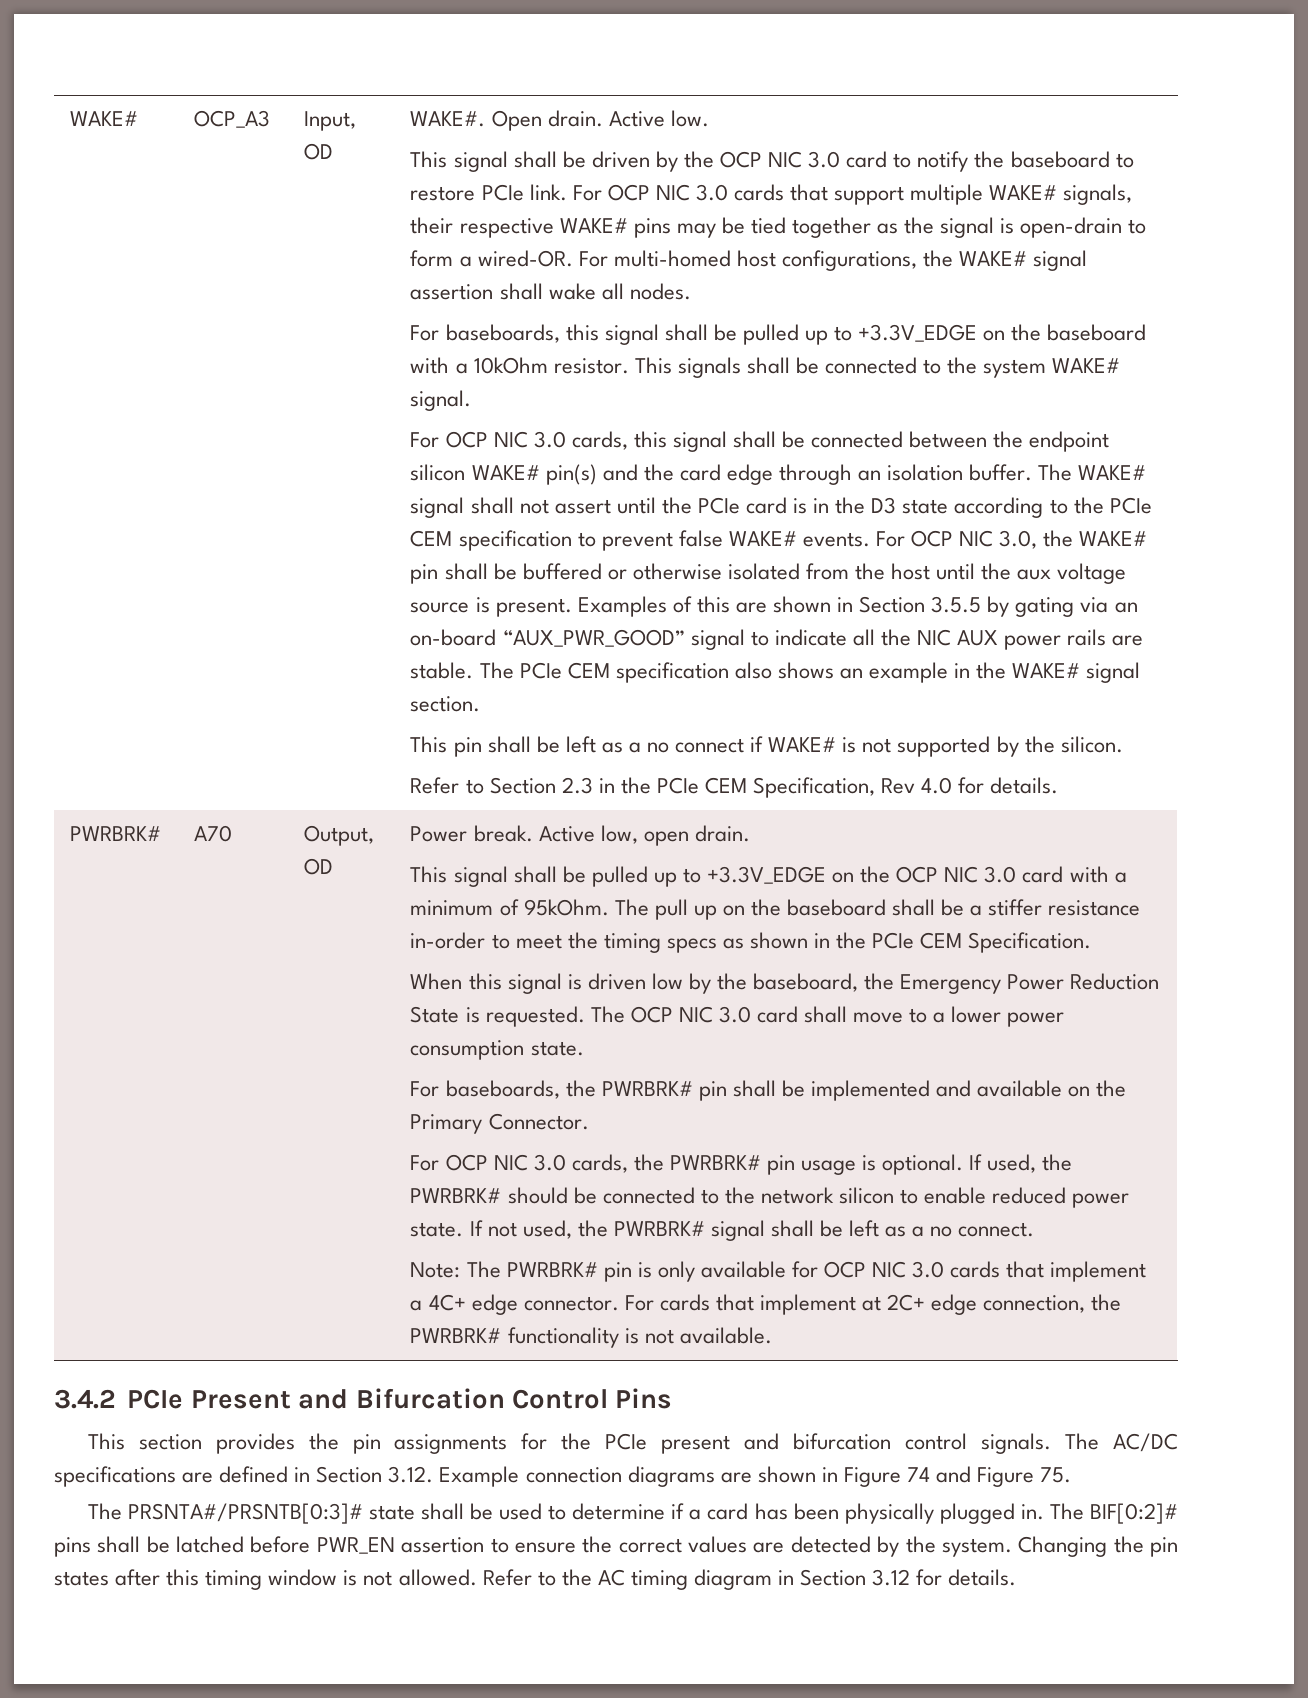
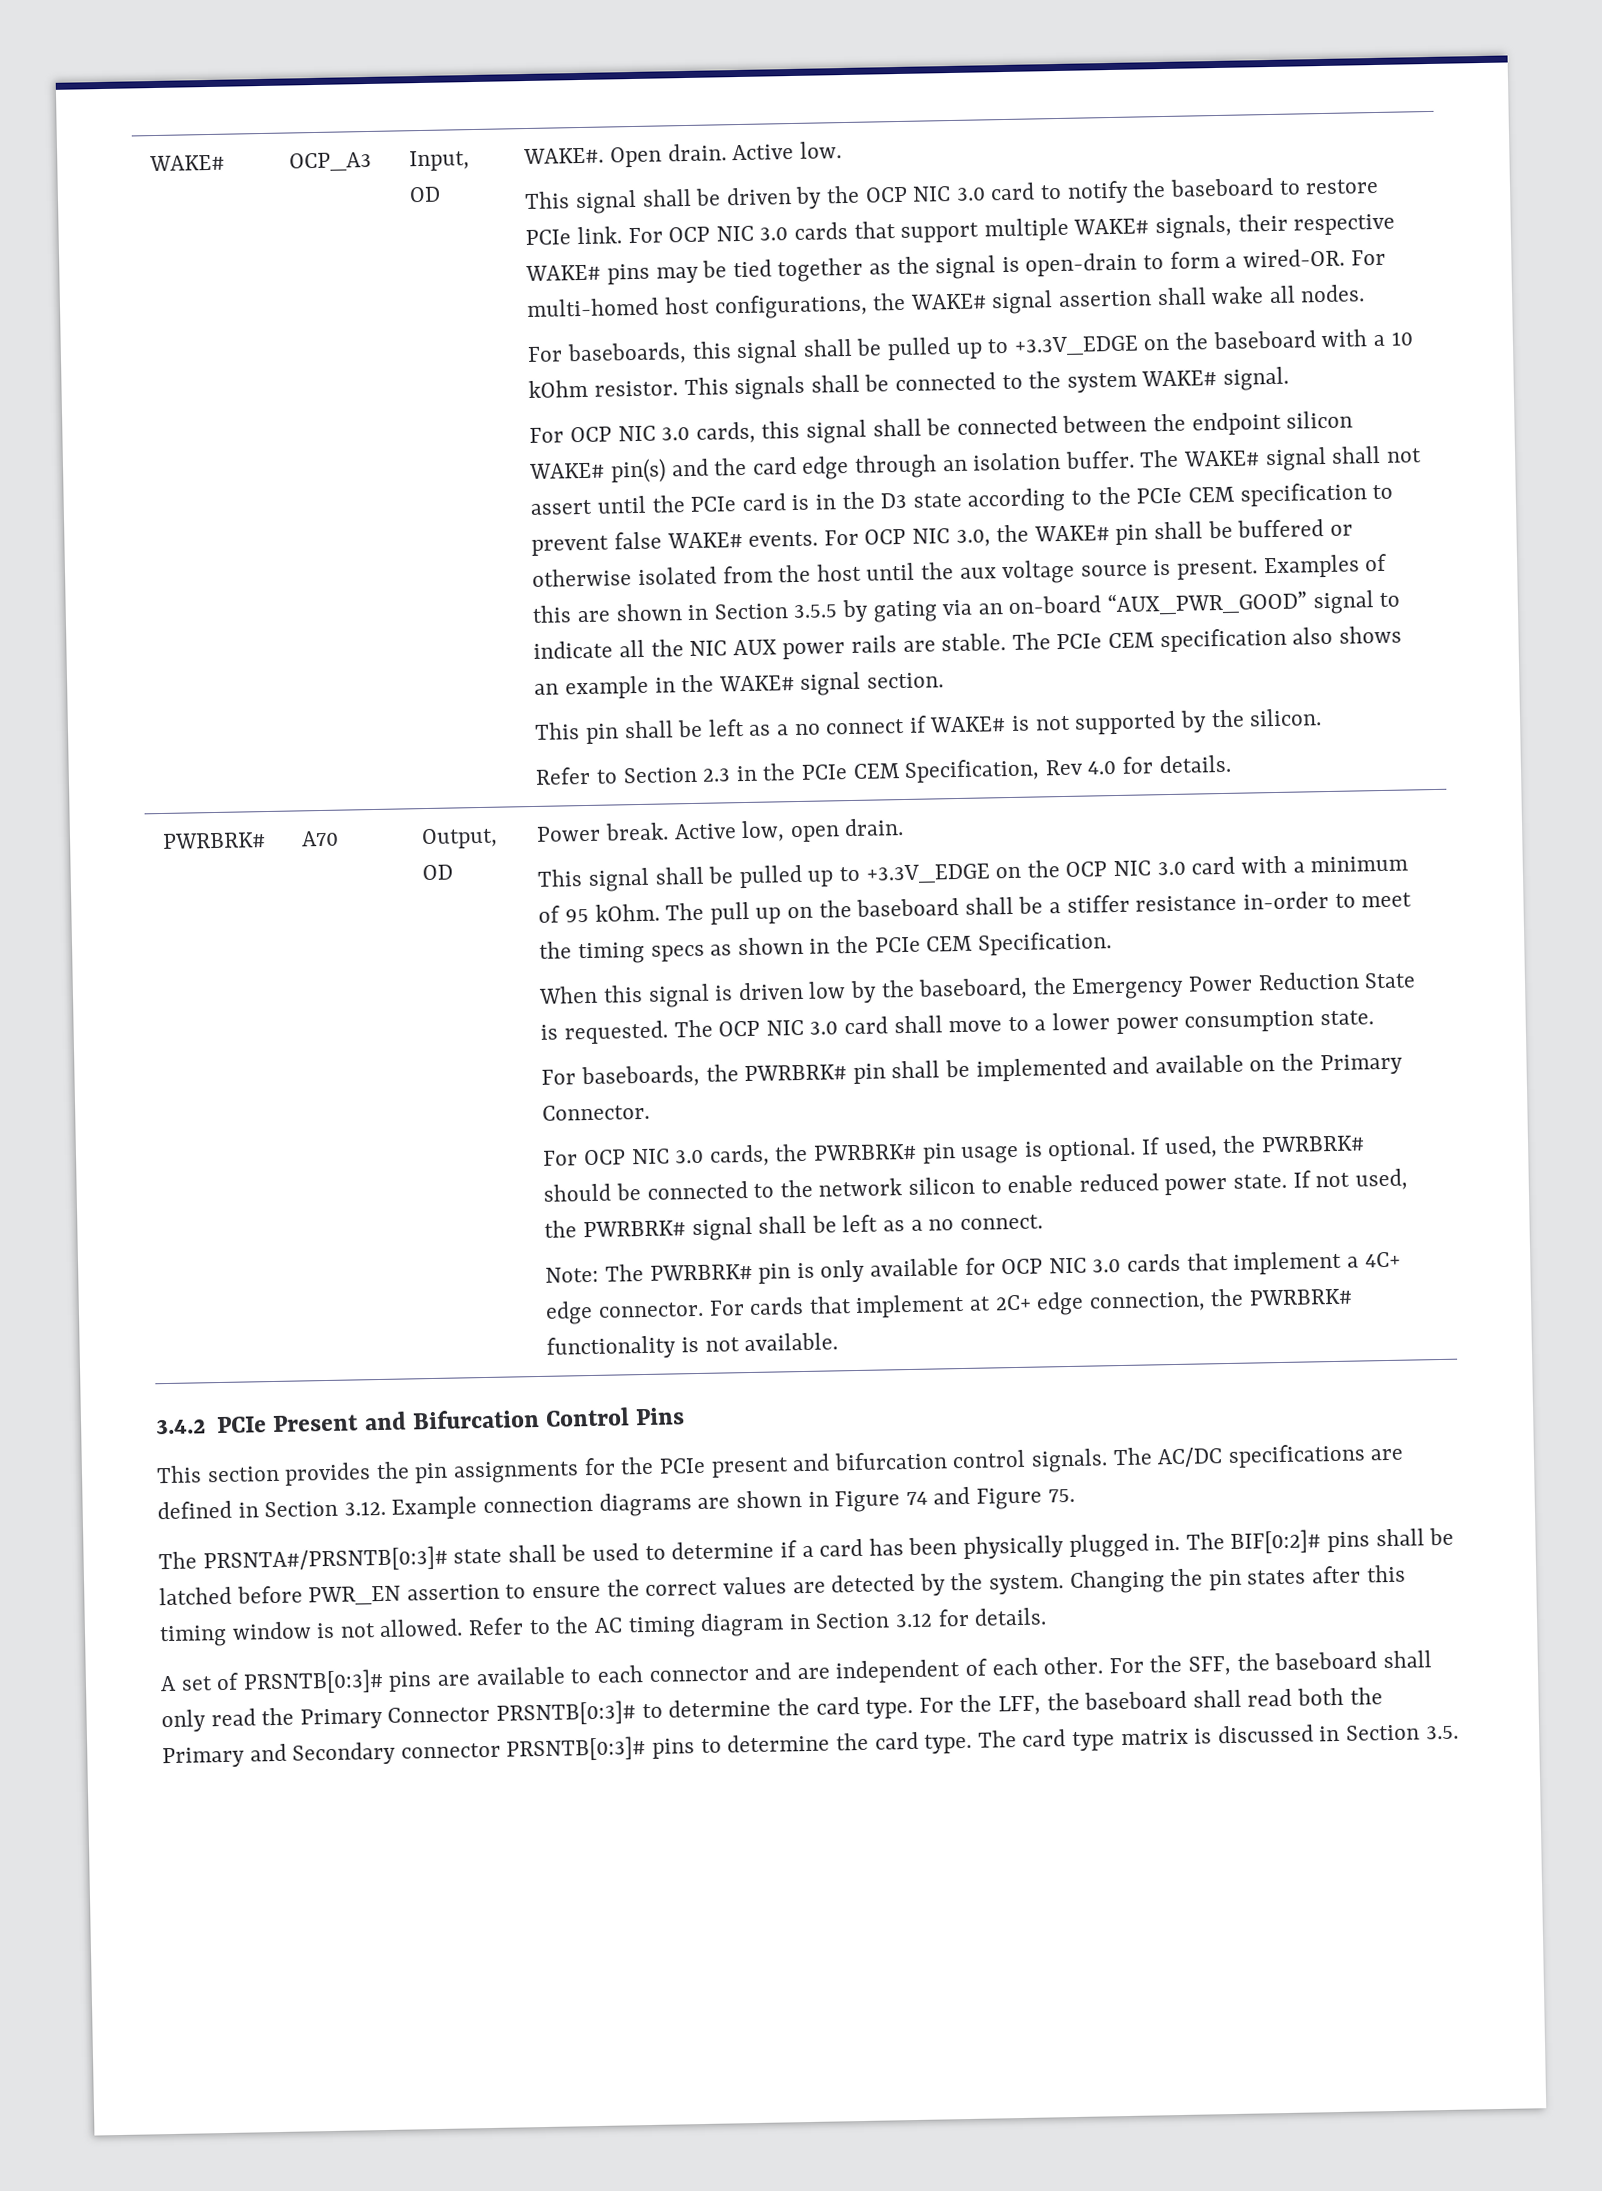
- For baseboards, this signal shall be pulled up to +3.3V_EDGE on the baseboard with a 10kOhm resistor.
+ For baseboards, this signal shall be pulled up to +3.3V_EDGE on the baseboard with a 10 kOhm resistor.
- This signal shall be pulled up to +3.3V_EDGE on the OCP NIC 3.0 card with a minimum of 95kOhm.
+ This signal shall be pulled up to +3.3V_EDGE on the OCP NIC 3.0 card with a minimum of 95 kOhm.
+ A set of PRSNTB[0:3]# pins are available to each connector and are independent of each other. For the SFF, the baseboard shall only read the Primary Connector PRSNTB[0:3]# to determine the card type. For the LFF, the baseboard shall read both the Primary and Secondary connector PRSNTB[0:3]# pins to determine the card type. The card type matrix is discussed in Section 3.5.

